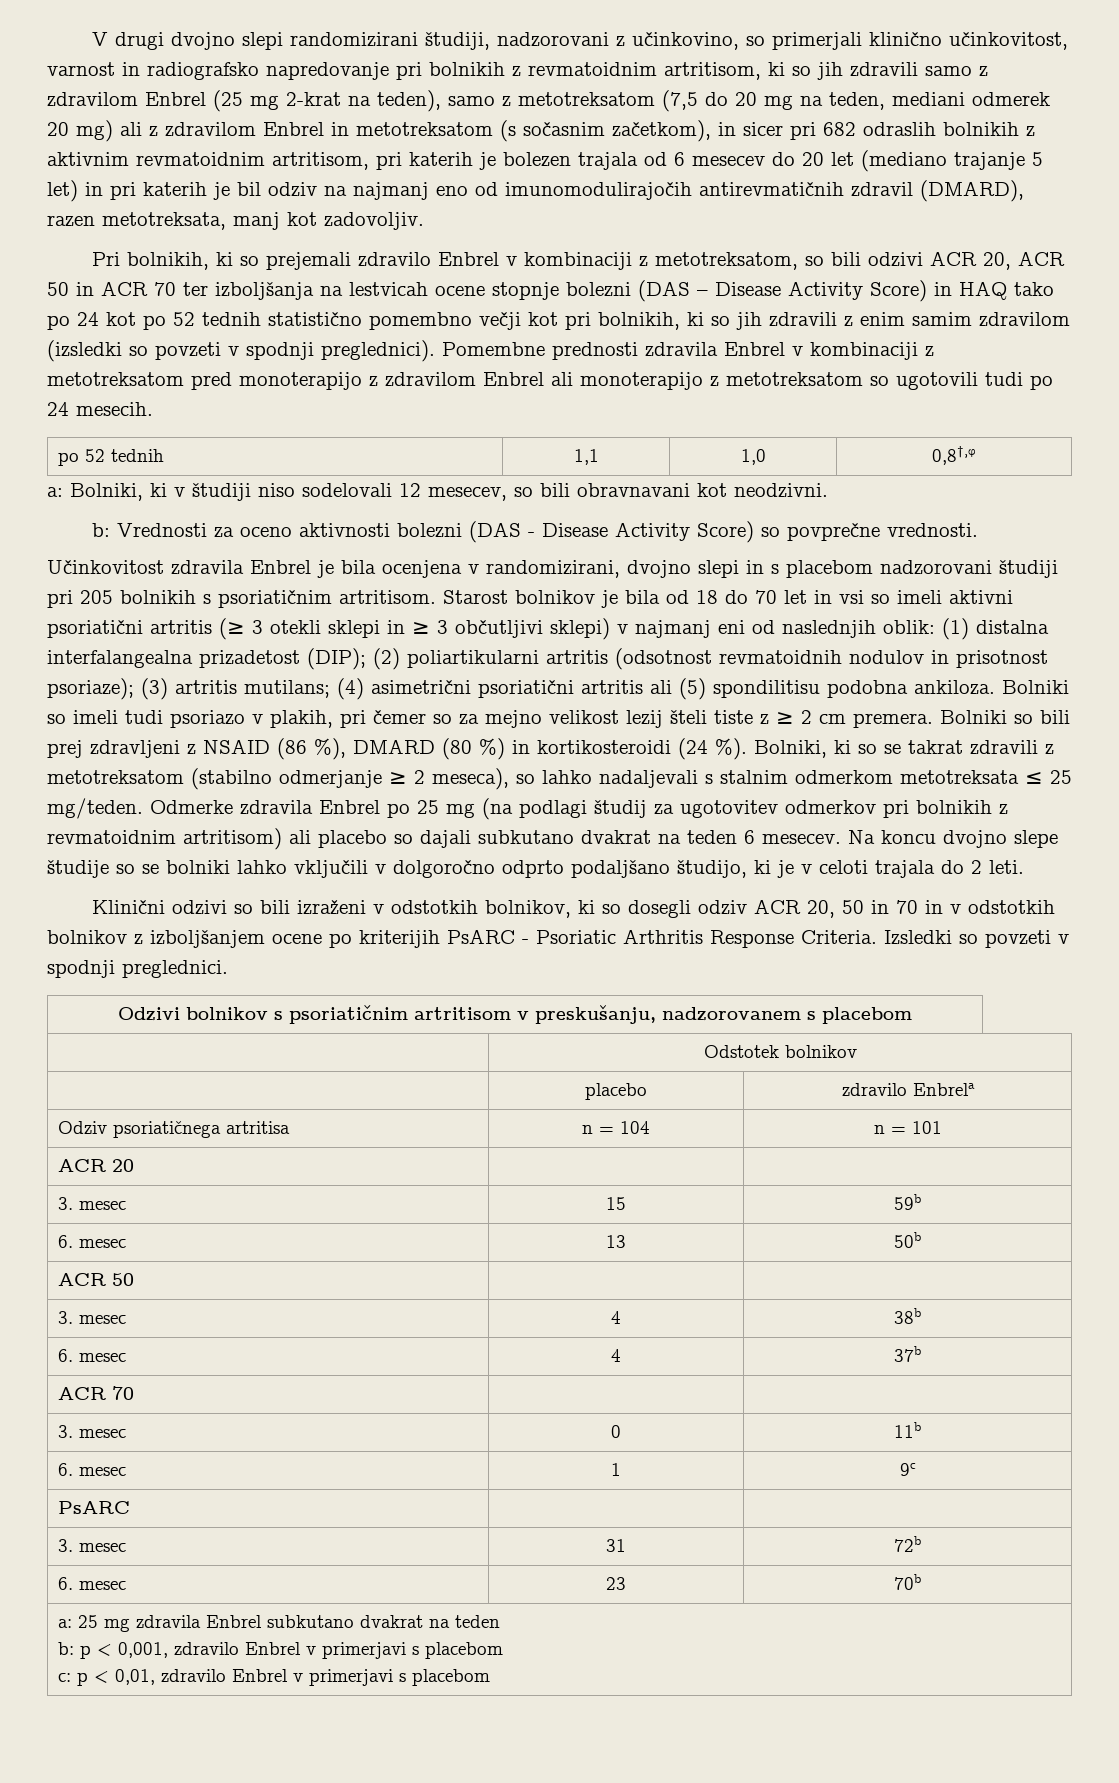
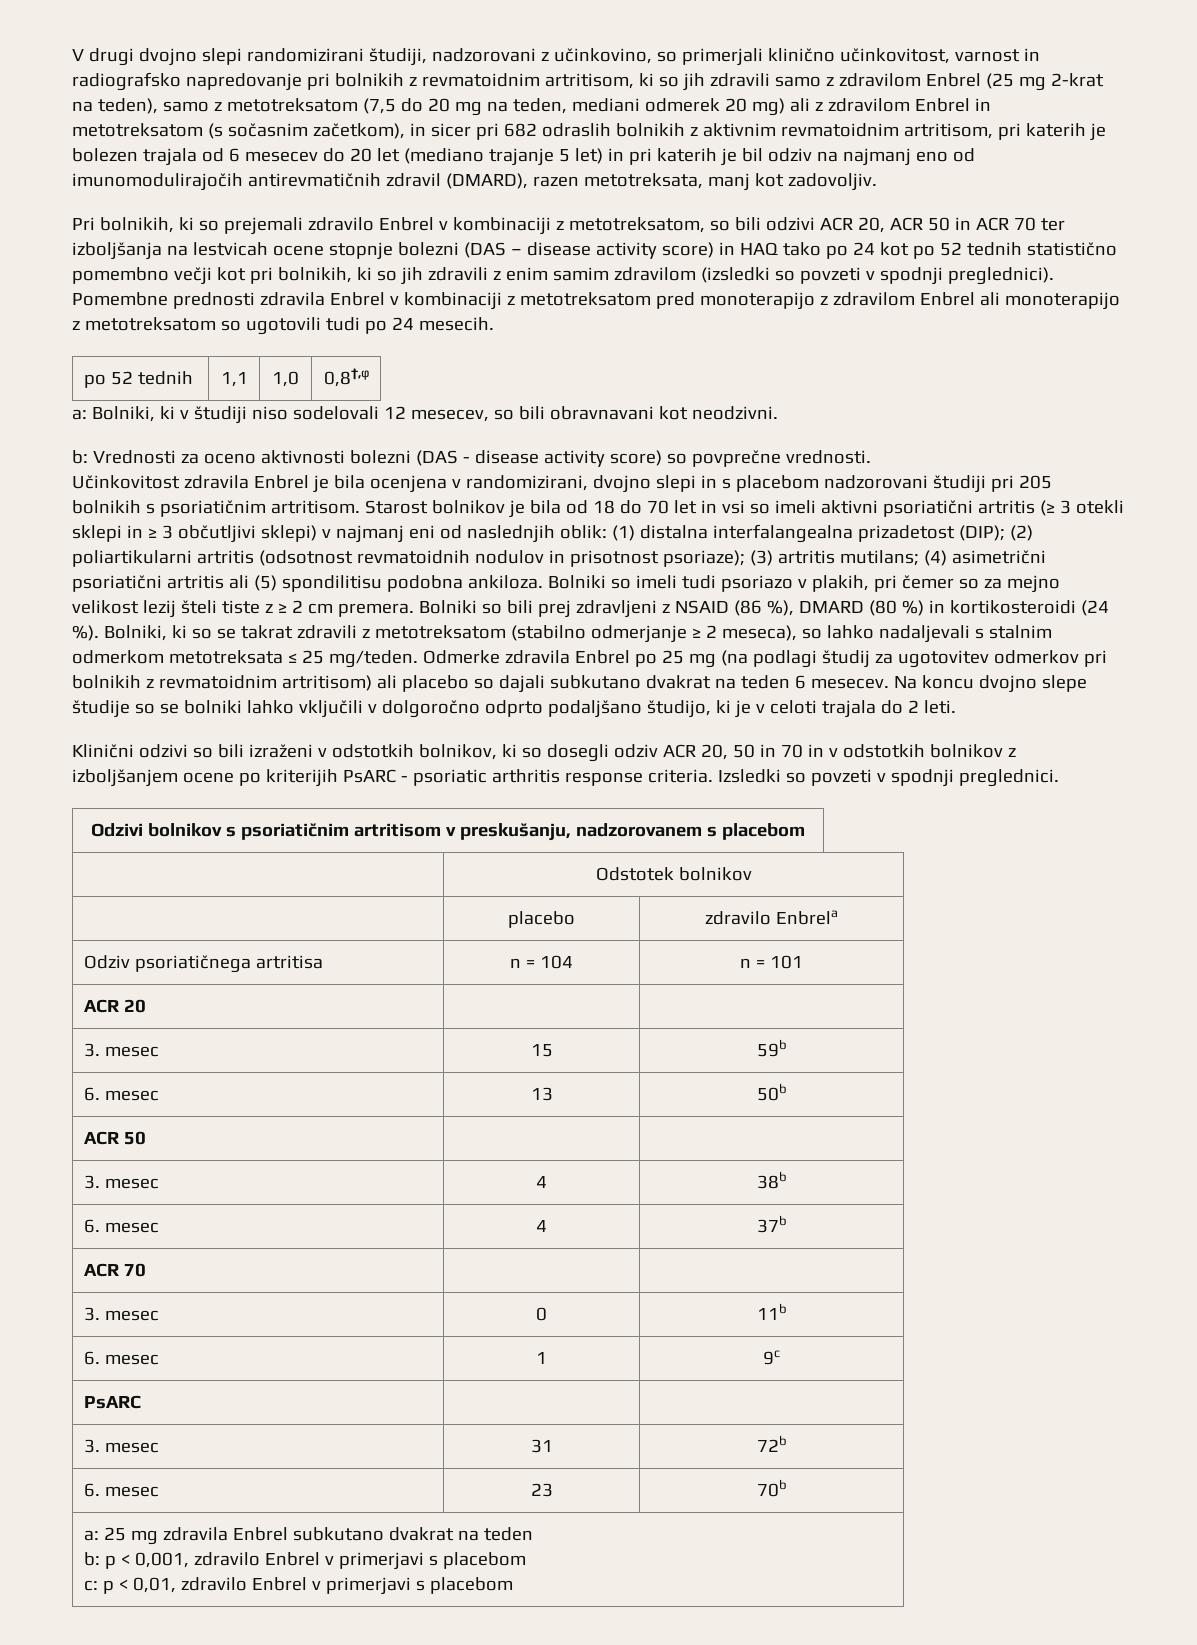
- Pri bolnikih, ki so prejemali zdravilo Enbrel v kombinaciji z metotreksatom, so bili odzivi ACR 20, ACR 50 in ACR 70 ter izboljšanja na lestvicah ocene stopnje bolezni (DAS – Disease Activity Score) in HAQ tako po 24 kot po 52 tednih statistično pomembno večji kot pri bolnikih, ki so jih zdravili z enim samim zdravilom (izsledki so povzeti v spodnji preglednici).
+ Pri bolnikih, ki so prejemali zdravilo Enbrel v kombinaciji z metotreksatom, so bili odzivi ACR 20, ACR 50 in ACR 70 ter izboljšanja na lestvicah ocene stopnje bolezni (DAS – disease activity score) in HAQ tako po 24 kot po 52 tednih statistično pomembno večji kot pri bolnikih, ki so jih zdravili z enim samim zdravilom (izsledki so povzeti v spodnji preglednici).
- b: Vrednosti za oceno aktivnosti bolezni (DAS - Disease Activity Score) so povprečne vrednosti.
+ b: Vrednosti za oceno aktivnosti bolezni (DAS - disease activity score) so povprečne vrednosti.
- Klinični odzivi so bili izraženi v odstotkih bolnikov, ki so dosegli odziv ACR 20, 50 in 70 in v odstotkih bolnikov z izboljšanjem ocene po kriterijih PsARC - Psoriatic Arthritis Response Criteria.
+ Klinični odzivi so bili izraženi v odstotkih bolnikov, ki so dosegli odziv ACR 20, 50 in 70 in v odstotkih bolnikov z izboljšanjem ocene po kriterijih PsARC - psoriatic arthritis response criteria.

